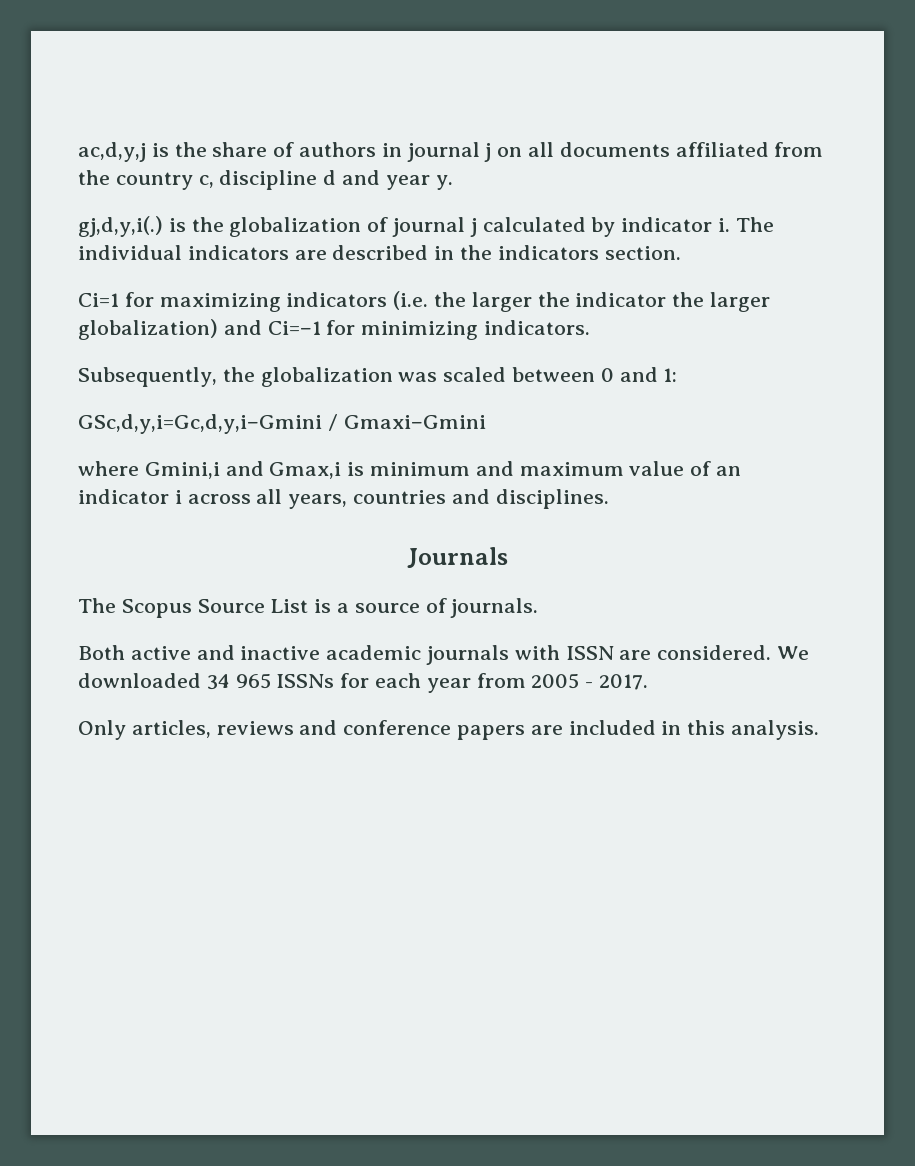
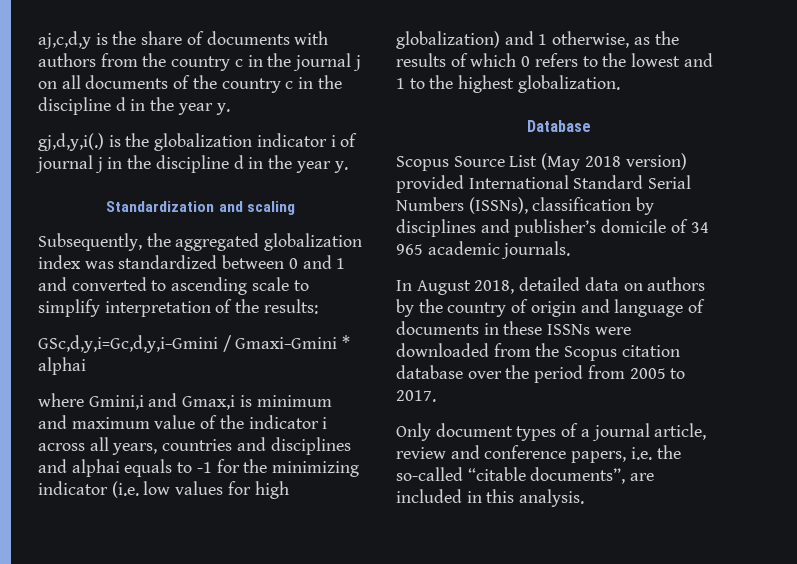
- ac,d,y,j is the share of authors in journal j on all documents affiliated from the country c, discipline d and year y.
+ aj,c,d,y is the share of documents with authors from the country c in the journal j on all documents of the country c in the discipline d in the year y.
- gj,d,y,i(.) is the globalization of journal j calculated by indicator i. The individual indicators are described in the indicators section.
- Ci=1 for maximizing indicators (i.e. the larger the indicator the larger globalization) and Ci=−1 for minimizing indicators.
- Subsequently, the globalization was scaled between 0 and 1:
+ gj,d,y,i(.) is the globalization indicator i of journal j in the discipline d in the year y.
+ Standardization and scaling
+ Subsequently, the aggregated globalization index was standardized between 0 and 1 and converted to ascending scale to simplify interpretation of the results:
- GSc,d,y,i=Gc,d,y,i−Gmini / Gmaxi−Gmini
+ GSc,d,y,i=Gc,d,y,i−Gmini / Gmaxi−Gmini * alphai
- where Gmini,i and Gmax,i is minimum and maximum value of an indicator i across all years, countries and disciplines.
- Journals
- The Scopus Source List is a source of journals.
- Both active and inactive academic journals with ISSN are considered. We downloaded 34 965 ISSNs for each year from 2005 - 2017.
+ where Gmini,i and Gmax,i is minimum and maximum value of the indicator i across all years, countries and disciplines and alphai equals to -1 for the minimizing indicator (i.e. low values for high globalization) and 1 otherwise, as the results of which 0 refers to the lowest and 1 to the highest globalization.
+ Database
+ Scopus Source List (May 2018 version) provided International Standard Serial Numbers (ISSNs), classification by disciplines and publisher’s domicile of 34 965 academic journals.
+ In August 2018, detailed data on authors by the country of origin and language of documents in these ISSNs were downloaded from the Scopus citation database over the period from 2005 to 2017.
- Only articles, reviews and conference papers are included in this analysis.
+ Only document types of a journal article, review and conference papers, i.e. the so-called “citable documents”, are included in this analysis.

